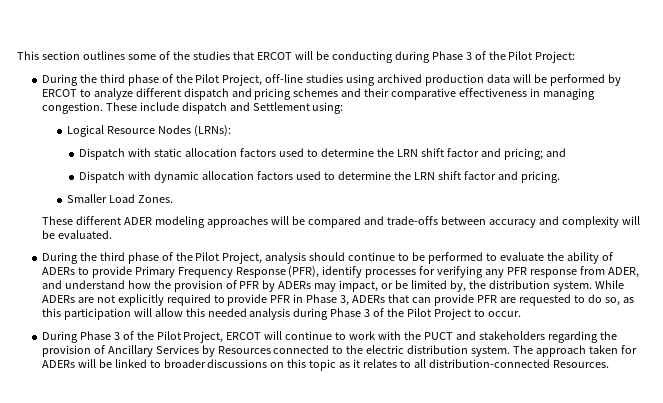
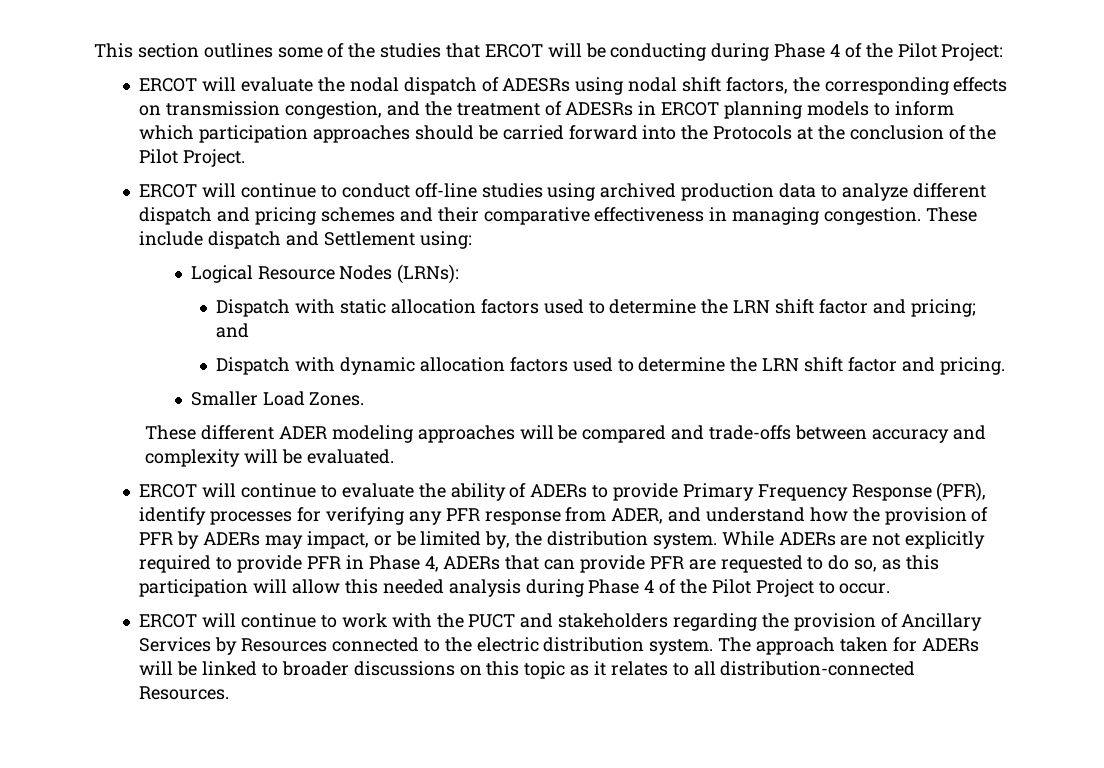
- This section outlines some of the studies that ERCOT will be conducting during Phase 3 of the Pilot Project:
+ This section outlines some of the studies that ERCOT will be conducting during Phase 4 of the Pilot Project:
- During the third phase of the Pilot Project, off-line studies using archived production data will be performed by ERCOT to analyze different dispatch and pricing schemes and their comparative effectiveness in managing congestion.
+ ERCOT will evaluate the nodal dispatch of ADESRs using nodal shift factors, the corresponding effects on transmission congestion, and the treatment of ADESRs in ERCOT planning models to inform which participation approaches should be carried forward into the Protocols at the conclusion of the Pilot Project.
+ ERCOT will continue to conduct off-line studies using archived production data to analyze different dispatch and pricing schemes and their comparative effectiveness in managing congestion.
- During the third phase of the Pilot Project, analysis should continue to be performed to evaluate the ability of ADERs to provide Primary Frequency Response (PFR), identify processes for verifying any PFR response from ADER, and understand how the provision of PFR by ADERs may impact, or be limited by, the distribution system.
+ ERCOT will continue to evaluate the ability of ADERs to provide Primary Frequency Response (PFR), identify processes for verifying any PFR response from ADER, and understand how the provision of PFR by ADERs may impact, or be limited by, the distribution system.
- While ADERs are not explicitly required to provide PFR in Phase 3, ADERs that can provide PFR are requested to do so, as this participation will allow this needed analysis during Phase 3 of the Pilot Project to occur.
+ While ADERs are not explicitly required to provide PFR in Phase 4, ADERs that can provide PFR are requested to do so, as this participation will allow this needed analysis during Phase 4 of the Pilot Project to occur.
- During Phase 3 of the Pilot Project, ERCOT will continue to work with the PUCT and stakeholders regarding the provision of Ancillary Services by Resources connected to the electric distribution system.
+ ERCOT will continue to work with the PUCT and stakeholders regarding the provision of Ancillary Services by Resources connected to the electric distribution system.

